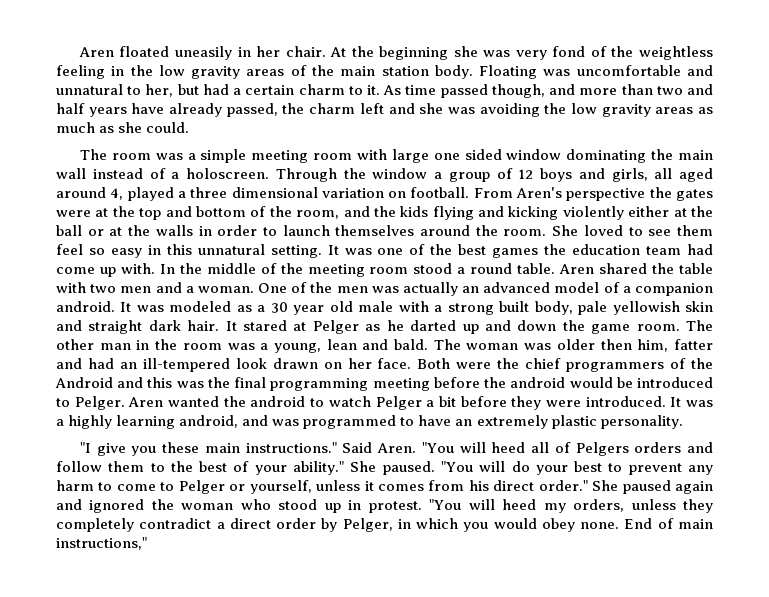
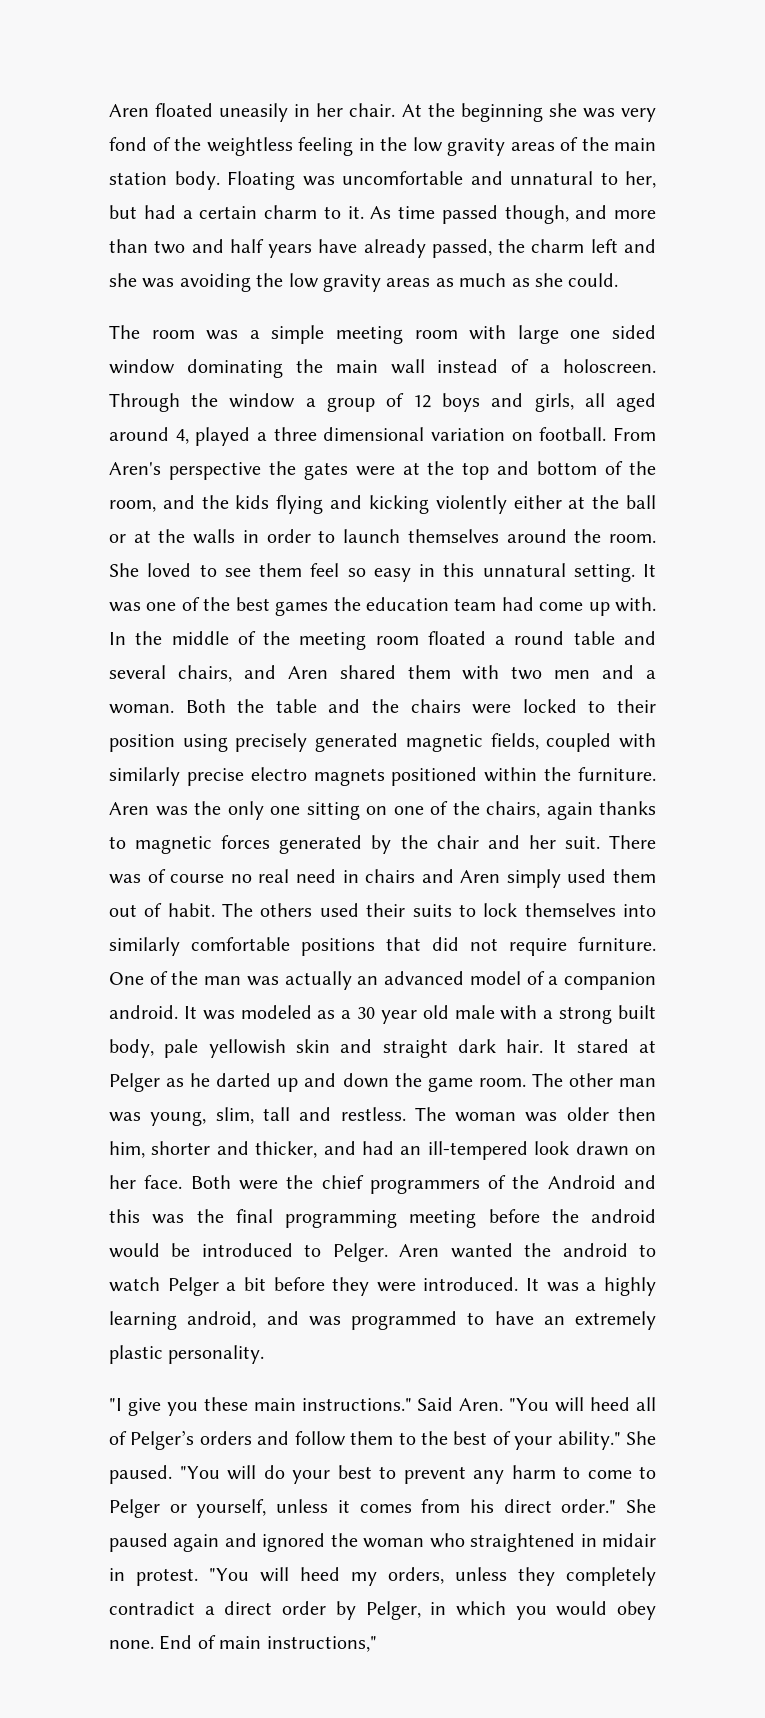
- In the middle of the meeting room stood a round table. Aren shared the table with two men and a woman.
+ In the middle of the meeting room floated a round table and several chairs, and Aren shared them with two men and a woman.
+ Both the table and the chairs were locked to their position using precisely generated magnetic fields, coupled with similarly precise electro magnets positioned within the furniture. Aren was the only one sitting on one of the chairs, again thanks to magnetic forces generated by the chair and her suit. There was of course no real need in chairs and Aren simply used them out of habit. The others used their suits to lock themselves into similarly comfortable positions that did not require furniture.
- One of the men was actually an advanced model of a companion android.
+ One of the man was actually an advanced model of a companion android.
- The other man in the room was a young, lean and bald.
+ The other man was young, slim, tall and restless.
- The woman was older then him, fatter and had an ill-tempered look drawn on her face.
+ The woman was older then him, shorter and thicker, and had an ill-tempered look drawn on her face.
- "You will heed all of Pelgers orders and follow them to the best of your ability."
+ "You will heed all of Pelger’s orders and follow them to the best of your ability."
- She paused again and ignored the woman who stood up in protest.
+ She paused again and ignored the woman who straightened in midair in protest.

